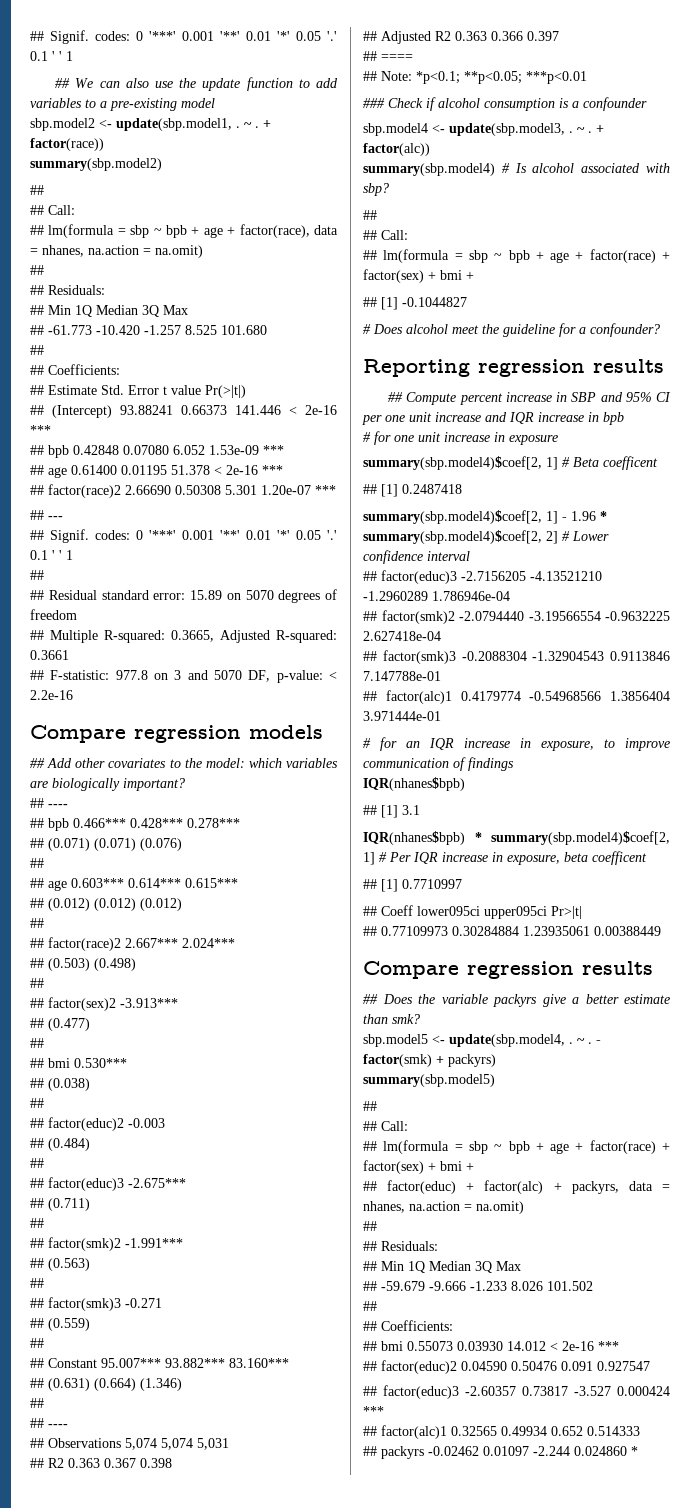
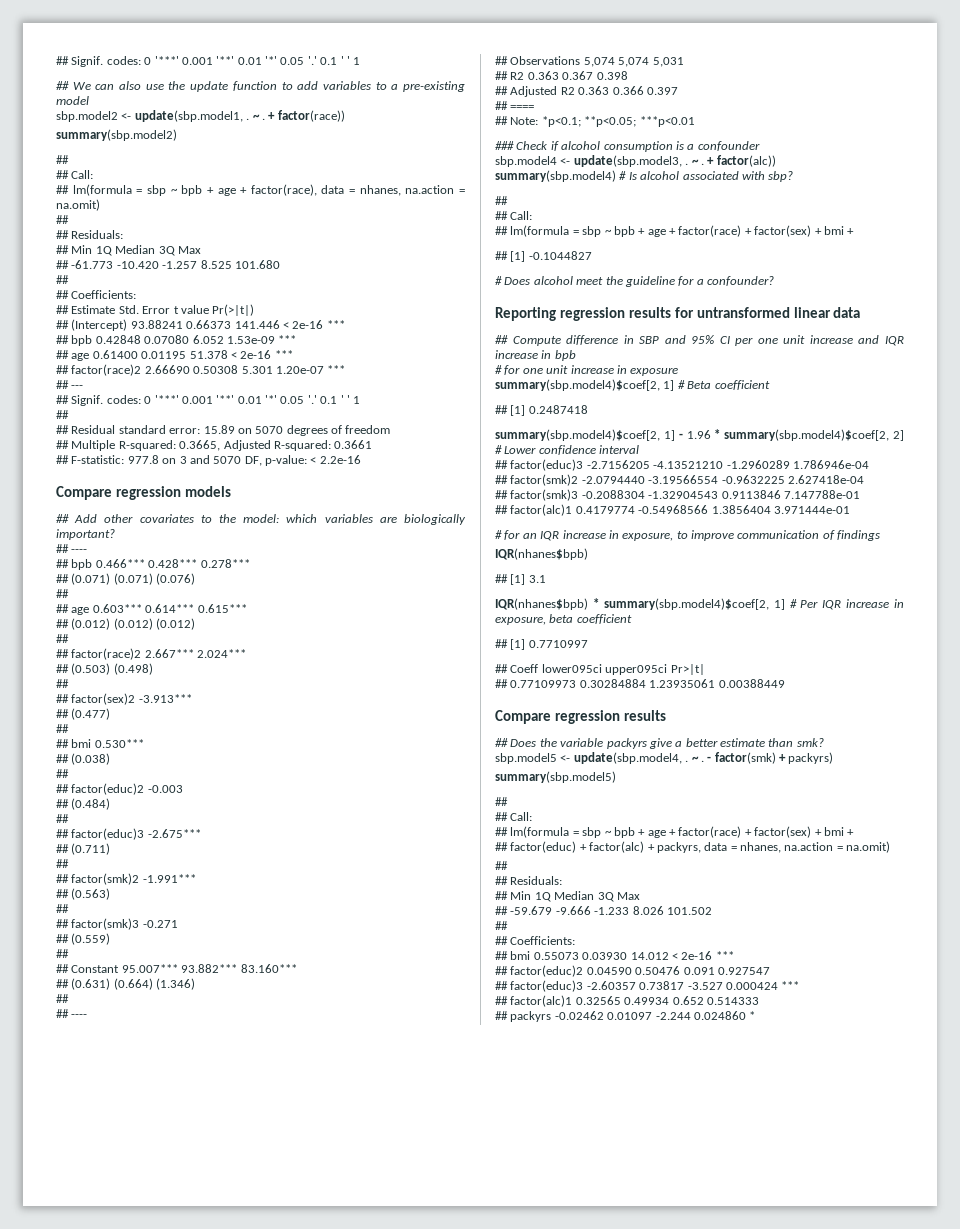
- Reporting regression results
+ Reporting regression results for untransformed linear data
- ## Compute percent increase in SBP and 95% CI per one unit increase and IQR increase in bpb
+ ## Compute difference in SBP and 95% CI per one unit increase and IQR increase in bpb
- summary(sbp.model4)$coef[2, 1] # Beta coefficent
+ summary(sbp.model4)$coef[2, 1] # Beta coefficient
- IQR(nhanes$bpb) * summary(sbp.model4)$coef[2, 1] # Per IQR increase in exposure, beta coefficent
+ IQR(nhanes$bpb) * summary(sbp.model4)$coef[2, 1] # Per IQR increase in exposure, beta coefficient

